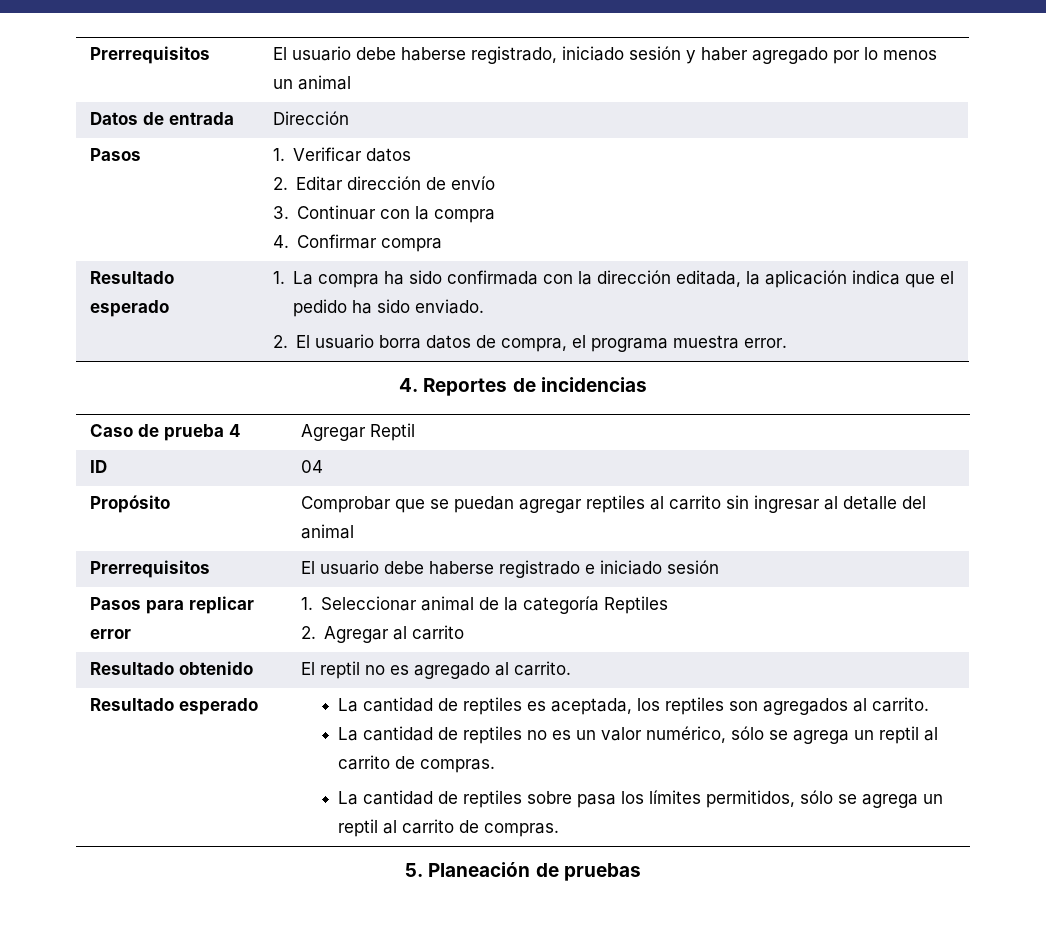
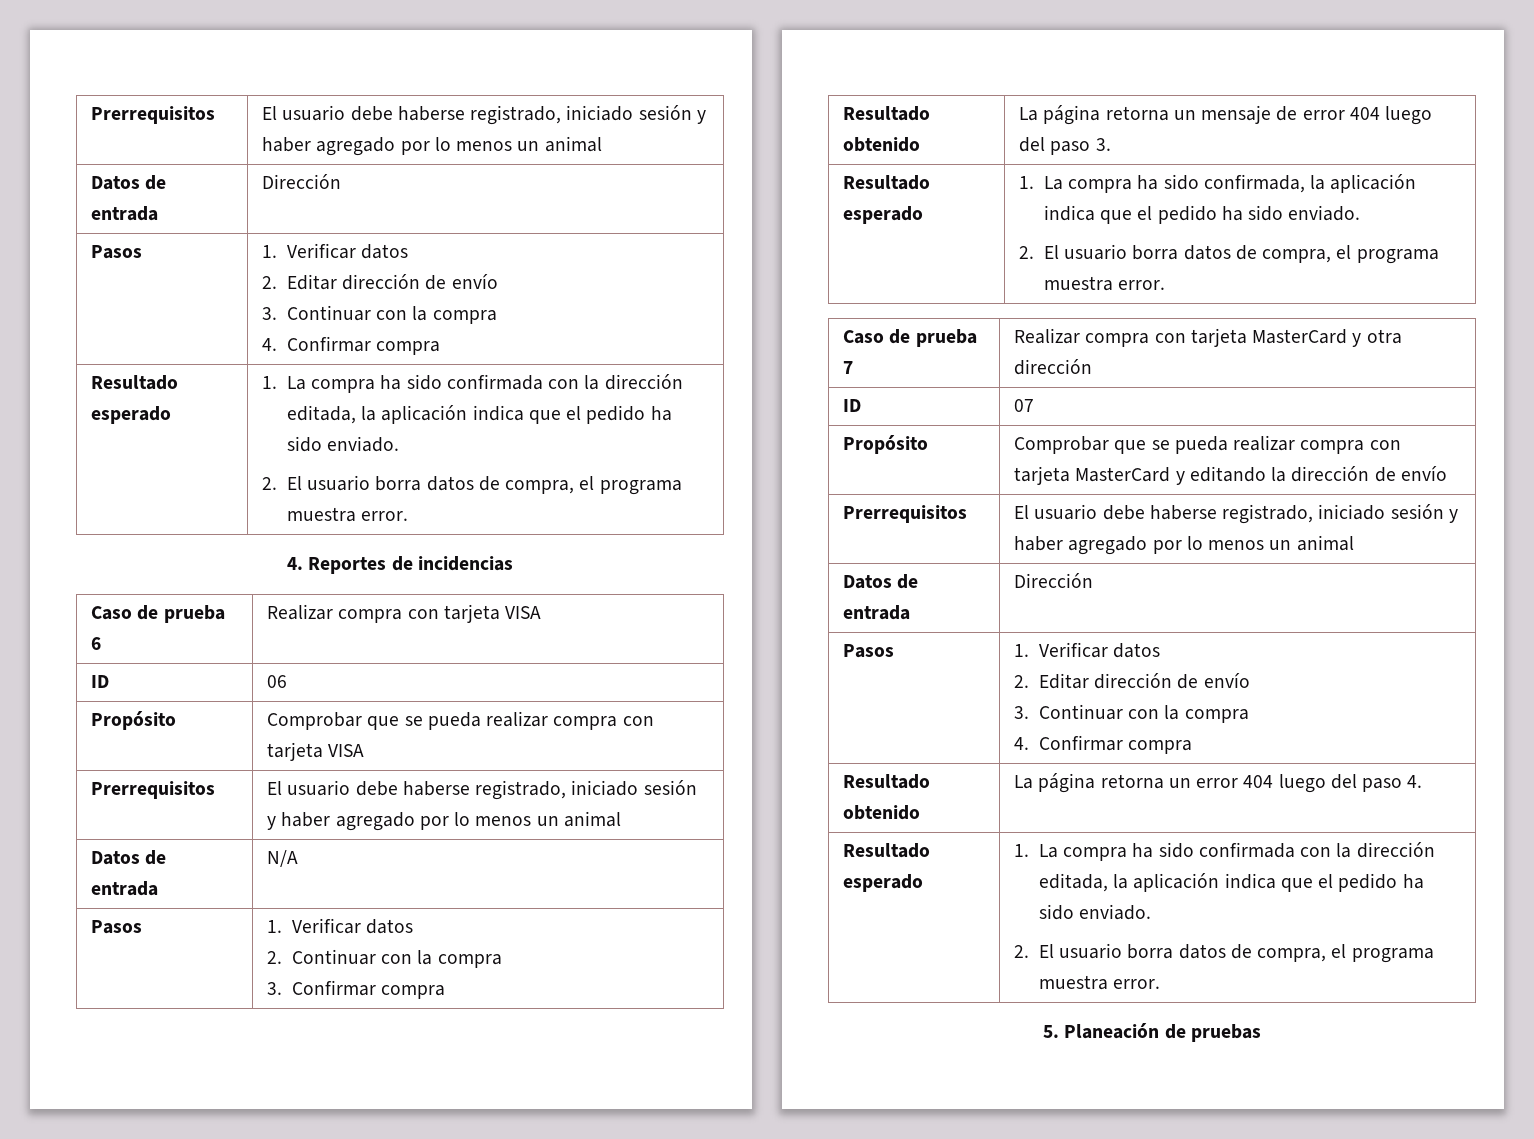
- Caso de prueba 4 | Agregar Reptil
- ID | 04
- Propósito | Comprobar que se puedan agregar reptiles al carrito sin ingresar al detalle del animal
- Prerrequisitos | El usuario debe haberse registrado e iniciado sesión
- Pasos para replicar error | 1. Seleccionar animal de la categoría Reptiles
- 2. Agregar al carrito
- Resultado obtenido | El reptil no es agregado al carrito.
- Resultado esperado | La cantidad de reptiles es aceptada, los reptiles son agregados al carrito.
- La cantidad de reptiles no es un valor numérico, sólo se agrega un reptil al carrito de compras.
- La cantidad de reptiles sobre pasa los límites permitidos, sólo se agrega un reptil al carrito de compras.
+ Caso de prueba 6 | Realizar compra con tarjeta VISA
+ ID | 06
+ Propósito | Comprobar que se pueda realizar compra con tarjeta VISA
+ Prerrequisitos | El usuario debe haberse registrado, iniciado sesión y haber agregado por lo menos un animal
+ Datos de entrada | N/A
+ Pasos | 1. Verificar datos
+ 2. Continuar con la compra
+ 3. Confirmar compra
+ Resultado obtenido | La página retorna un mensaje de error 404 luego del paso 3.
+ Resultado esperado | 1. La compra ha sido confirmada, la aplicación indica que el pedido ha sido enviado.
+ 2. El usuario borra datos de compra, el programa muestra error.
+ Caso de prueba 7 | Realizar compra con tarjeta MasterCard y otra dirección
+ ID | 07
+ Propósito | Comprobar que se pueda realizar compra con tarjeta MasterCard y editando la dirección de envío
+ Prerrequisitos | El usuario debe haberse registrado, iniciado sesión y haber agregado por lo menos un animal
+ Datos de entrada | Dirección
+ Pasos | 1. Verificar datos
+ 2. Editar dirección de envío
+ 3. Continuar con la compra
+ 4. Confirmar compra
+ Resultado obtenido | La página retorna un error 404 luego del paso 4.
+ Resultado esperado | 1. La compra ha sido confirmada con la dirección editada, la aplicación indica que el pedido ha sido enviado.
+ 2. El usuario borra datos de compra, el programa muestra error.

